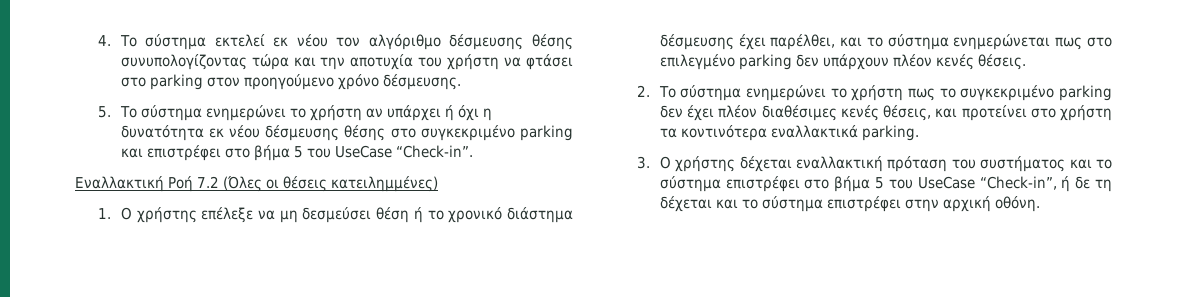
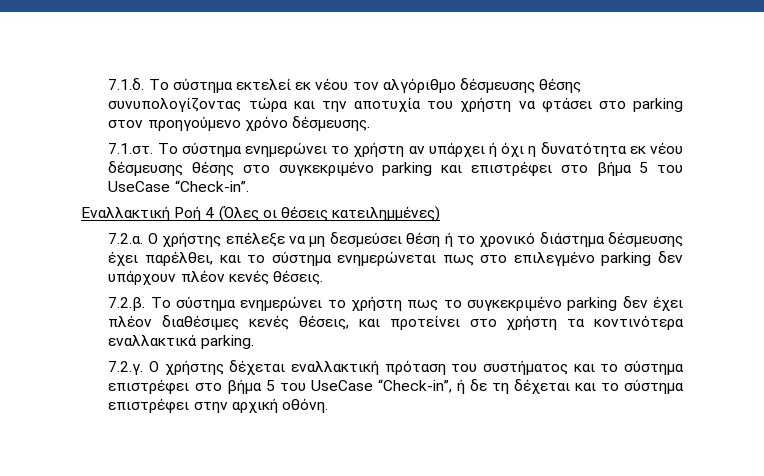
- 4. Το σύστημα εκτελεί εκ νέου τον αλγόριθμο δέσμευσης θέσης συνυπολογίζοντας τώρα και την αποτυχία του χρήστη να φτάσει στο parking στον προηγούμενο χρόνο δέσμευσης.
+ 7.1.δ. Το σύστημα εκτελεί εκ νέου τον αλγόριθμο δέσμευσης θέσης συνυπολογίζοντας τώρα και την αποτυχία του χρήστη να φτάσει στο parking στον προηγούμενο χρόνο δέσμευσης.
- 5. Το σύστημα ενημερώνει το χρήστη αν υπάρχει ή όχι η δυνατότητα εκ νέου δέσμευσης θέσης στο συγκεκριμένο parking και επιστρέφει στο βήμα 5 του UseCase “Check-in”.
+ 7.1.στ. Το σύστημα ενημερώνει το χρήστη αν υπάρχει ή όχι η δυνατότητα εκ νέου δέσμευσης θέσης στο συγκεκριμένο parking και επιστρέφει στο βήμα 5 του UseCase “Check-in”.
- Εναλλακτική Ροή 7.2 (Όλες οι θέσεις κατειλημμένες)
+ Εναλλακτική Ροή 4 (Όλες οι θέσεις κατειλημμένες)
- 1. Ο χρήστης επέλεξε να μη δεσμεύσει θέση ή το χρονικό διάστημα δέσμευσης έχει παρέλθει, και το σύστημα ενημερώνεται πως στο επιλεγμένο parking δεν υπάρχουν πλέον κενές θέσεις.
+ 7.2.α. Ο χρήστης επέλεξε να μη δεσμεύσει θέση ή το χρονικό διάστημα δέσμευσης έχει παρέλθει, και το σύστημα ενημερώνεται πως στο επιλεγμένο parking δεν υπάρχουν πλέον κενές θέσεις.
- 2. Το σύστημα ενημερώνει το χρήστη πως το συγκεκριμένο parking δεν έχει πλέον διαθέσιμες κενές θέσεις, και προτείνει στο χρήστη τα κοντινότερα εναλλακτικά parking.
+ 7.2.β. Το σύστημα ενημερώνει το χρήστη πως το συγκεκριμένο parking δεν έχει πλέον διαθέσιμες κενές θέσεις, και προτείνει στο χρήστη τα κοντινότερα εναλλακτικά parking.
- 3. Ο χρήστης δέχεται εναλλακτική πρόταση του συστήματος και το σύστημα επιστρέφει στο βήμα 5 του UseCase “Check-in”, ή δε τη δέχεται και το σύστημα επιστρέφει στην αρχική οθόνη.
+ 7.2.γ. Ο χρήστης δέχεται εναλλακτική πρόταση του συστήματος και το σύστημα επιστρέφει στο βήμα 5 του UseCase “Check-in”, ή δε τη δέχεται και το σύστημα επιστρέφει στην αρχική οθόνη.

